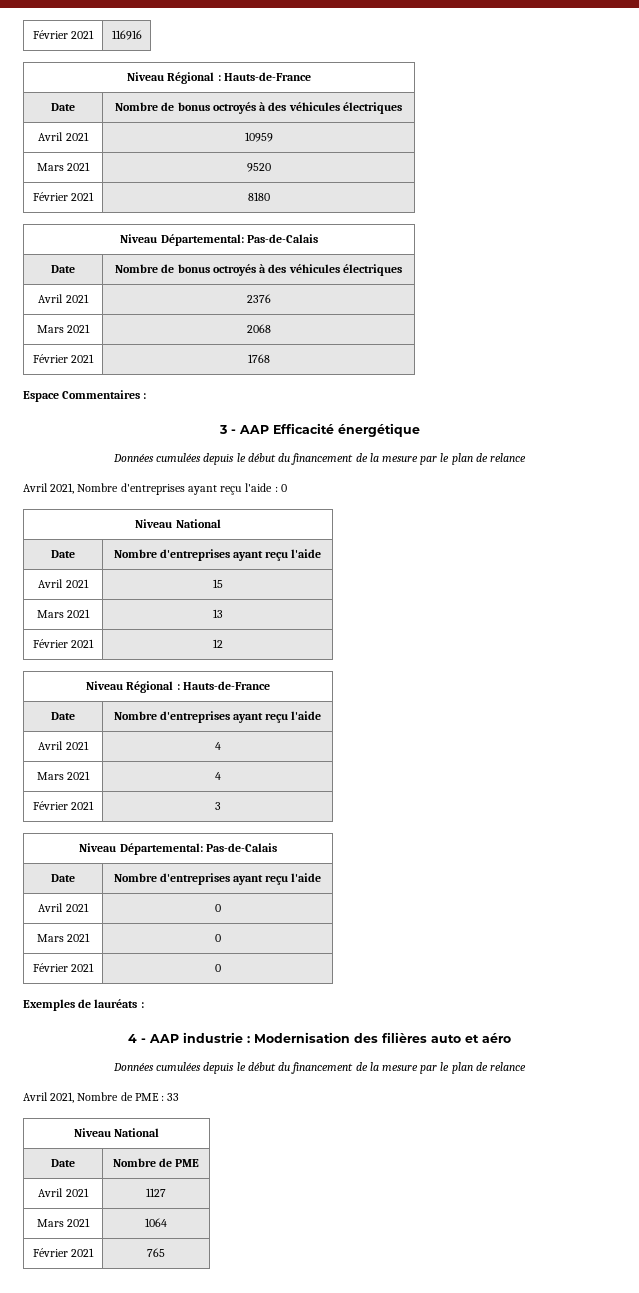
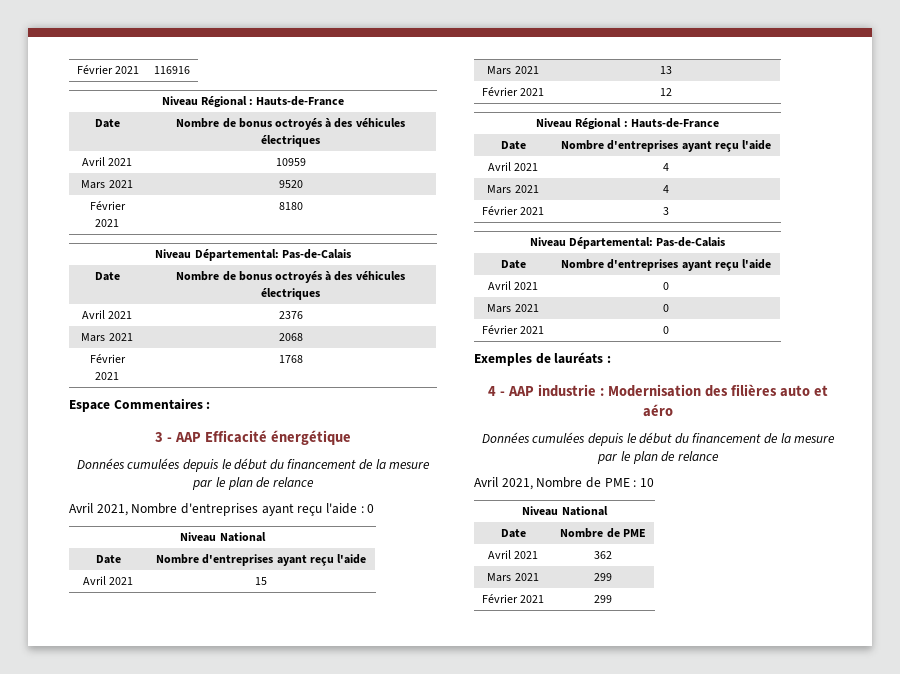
- Avril 2021, Nombre de PME : 33
+ Avril 2021, Nombre de PME : 10
- Avril 2021 | 1127
- Mars 2021 | 1064
- Février 2021 | 765
+ Avril 2021 | 362
+ Mars 2021 | 299
+ Février 2021 | 299

